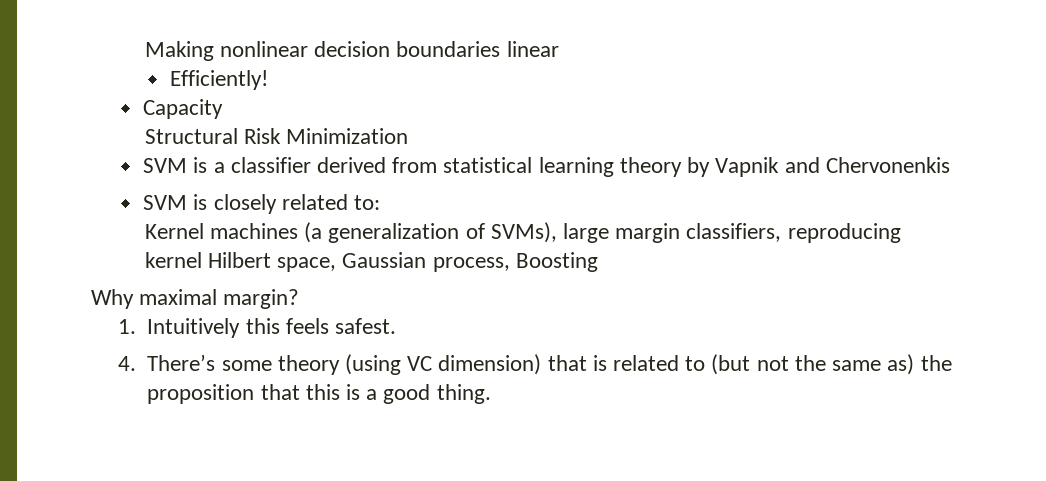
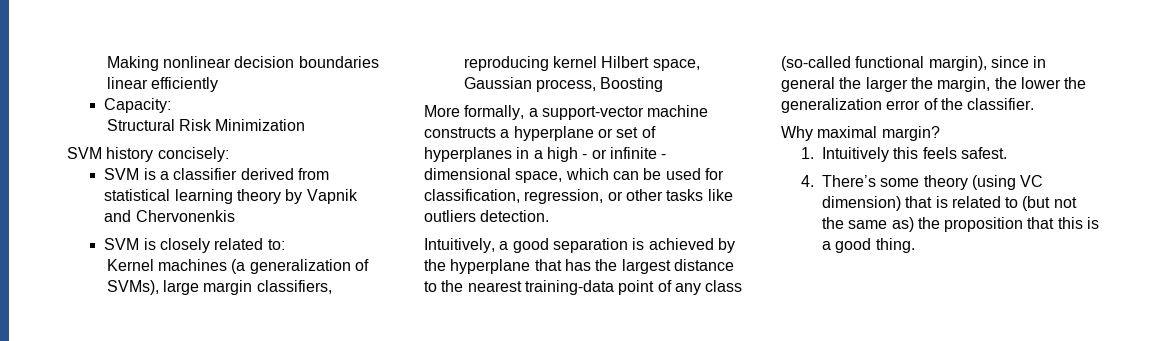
- Making nonlinear decision boundaries linear
- Efficiently!
- Capacity
+ Making nonlinear decision boundaries linear efficiently
+ Capacity:
+ SVM history concisely:
+ More formally, a support-vector machine constructs a hyperplane or set of hyperplanes in a high - or infinite - dimensional space, which can be used for classification, regression, or other tasks like outliers detection.
+ Intuitively, a good separation is achieved by the hyperplane that has the largest distance to the nearest training-data point of any class (so-called functional margin), since in general the larger the margin, the lower the generalization error of the classifier.

